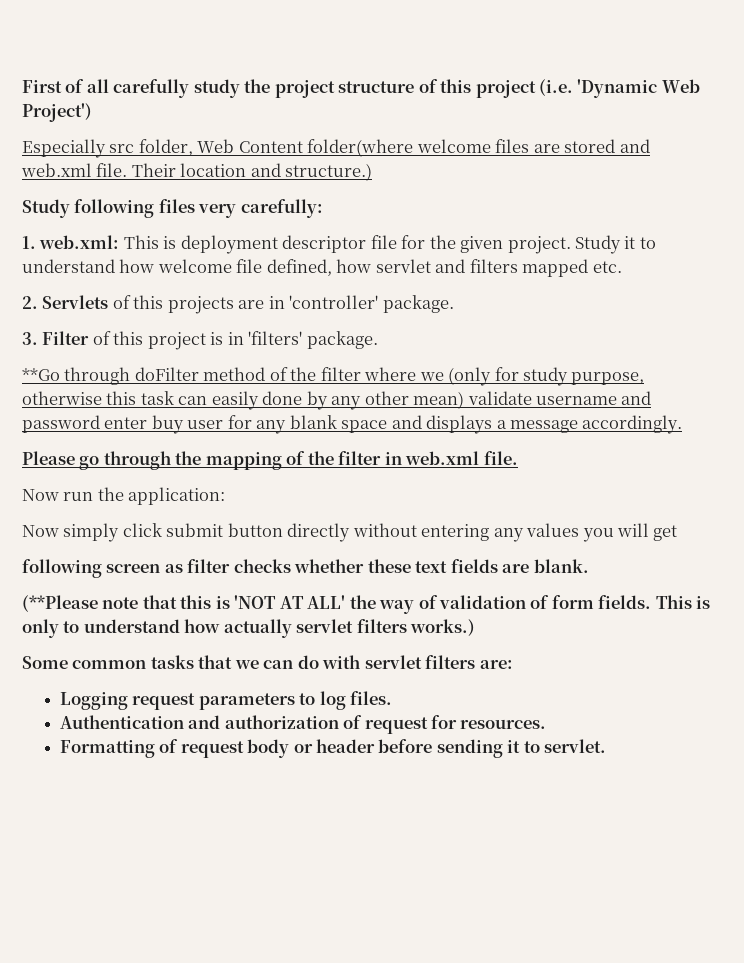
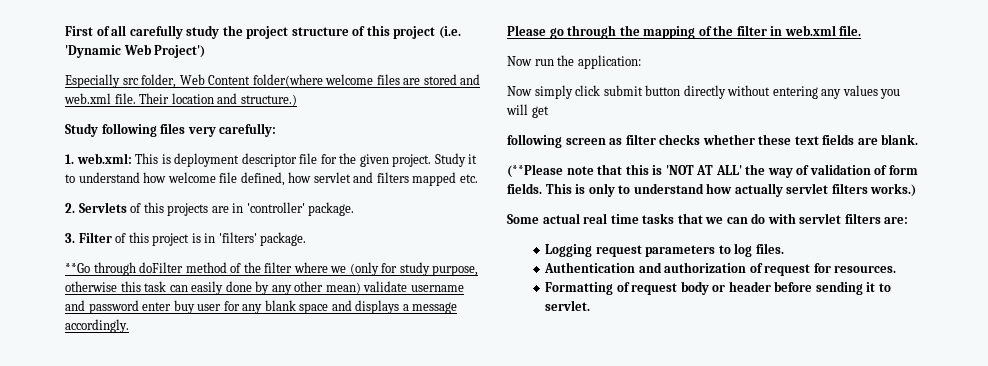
- Some common tasks that we can do with servlet filters are:
+ Some actual real time tasks that we can do with servlet filters are:

